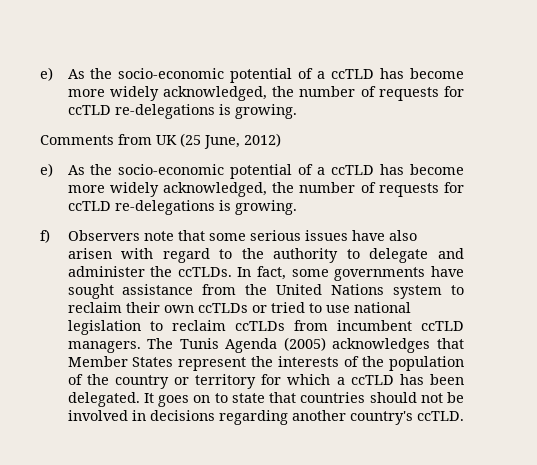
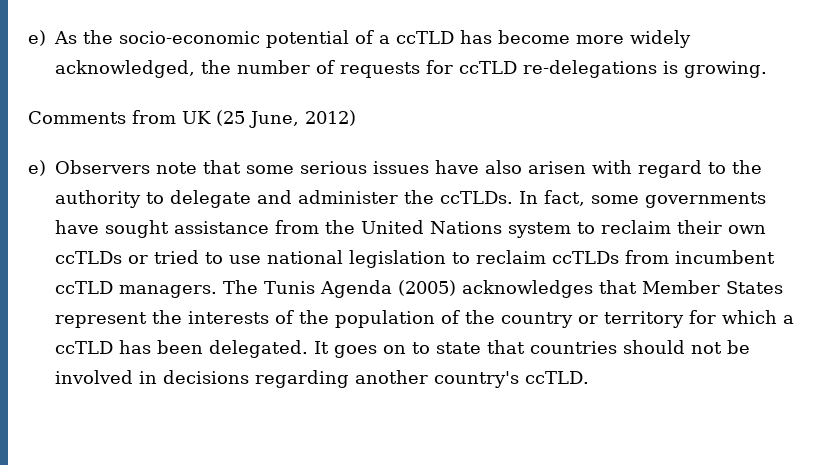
  Comments from UK (25 June, 2012)
- e) As the socio-economic potential of a ccTLD has become more widely acknowledged, the number of requests for ccTLD re-delegations is growing.
- f) Observers note that some serious issues have also arisen with regard to the authority to delegate and administer the ccTLDs.
+ e) Observers note that some serious issues have also arisen with regard to the authority to delegate and administer the ccTLDs.

